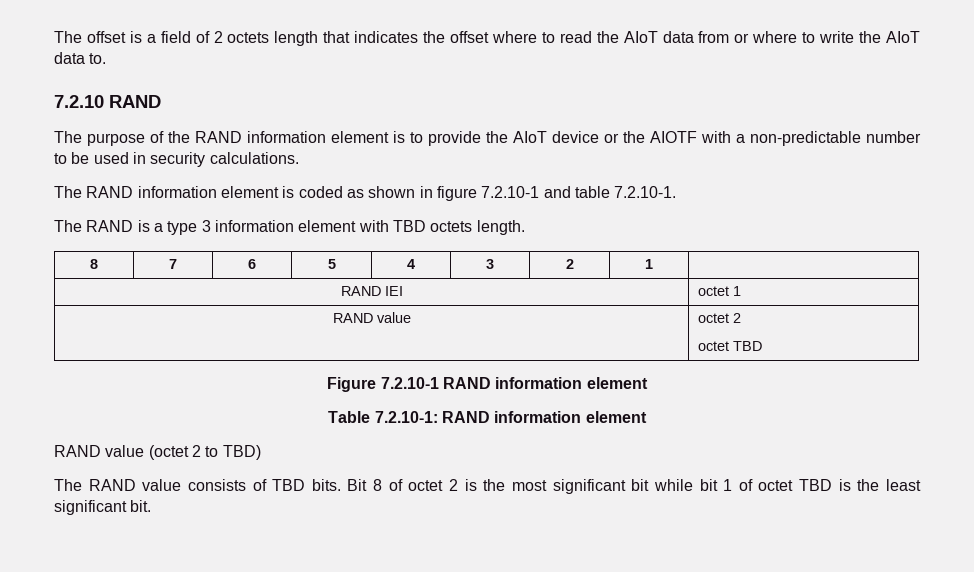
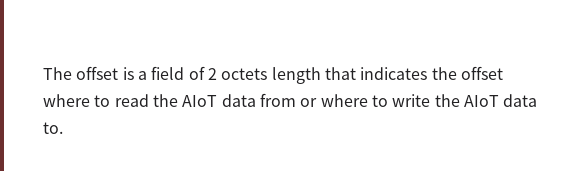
- 7.2.10 RAND
- The purpose of the RAND information element is to provide the AIoT device or the AIOTF with a non-predictable number to be used in security calculations.
- The RAND information element is coded as shown in figure 7.2.10-1 and table 7.2.10-1.
- The RAND is a type 3 information element with TBD octets length.
- 8 | 7 | 6 | 5 | 4 | 3 | 2 | 1 |
- RAND IEI | octet 1
- RAND value | octet 2
- octet TBD
- Figure 7.2.10-1 RAND information element
- Table 7.2.10-1: RAND information element
- RAND value (octet 2 to TBD)
- The RAND value consists of TBD bits. Bit 8 of octet 2 is the most significant bit while bit 1 of octet TBD is the least significant bit.

